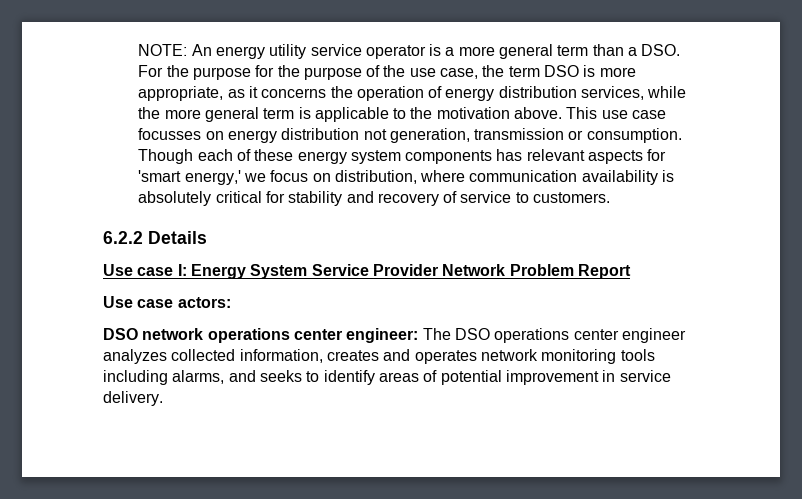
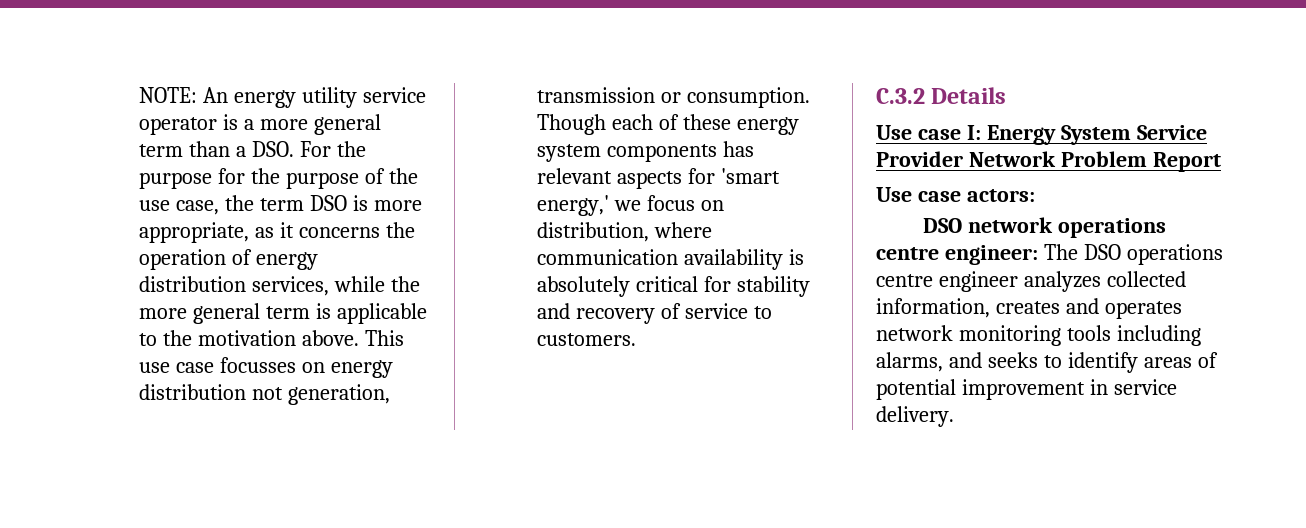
- 6.2.2 Details
+ C.3.2 Details
- DSO network operations center engineer: The DSO operations center engineer analyzes collected information, creates and operates network monitoring tools including alarms, and seeks to identify areas of potential improvement in service delivery.
+ DSO network operations centre engineer: The DSO operations centre engineer analyzes collected information, creates and operates network monitoring tools including alarms, and seeks to identify areas of potential improvement in service delivery.

